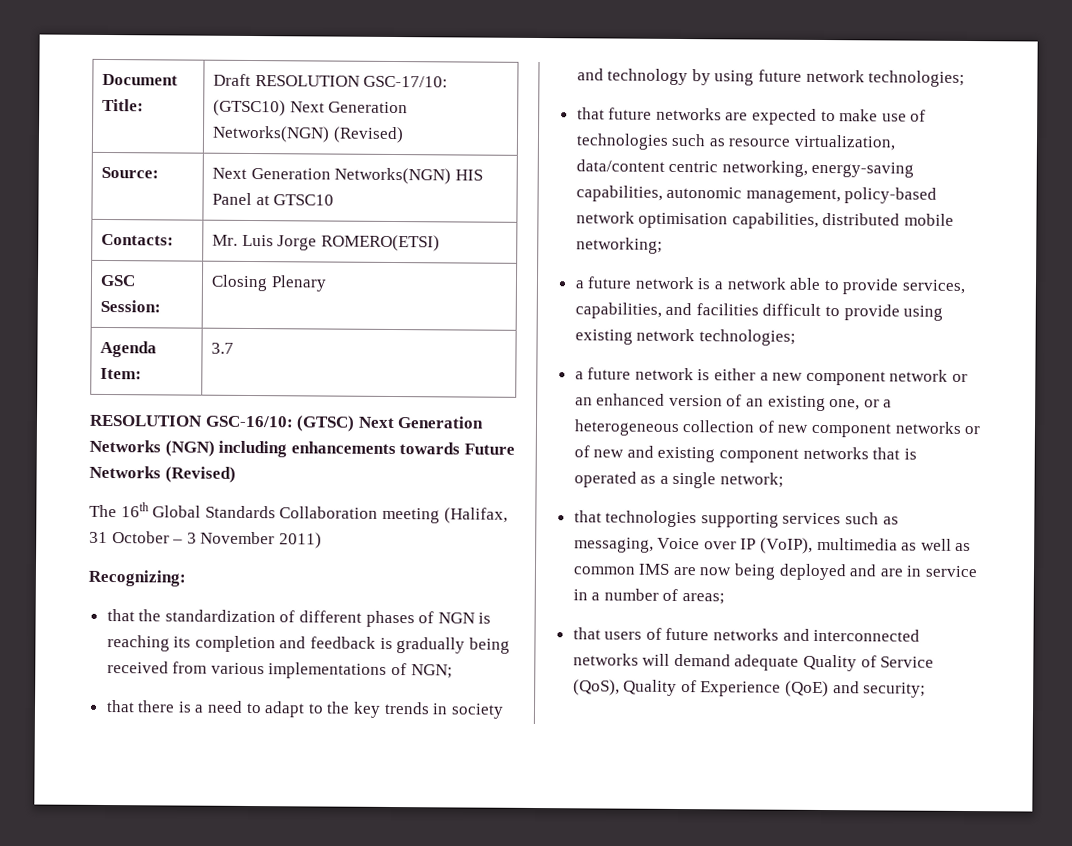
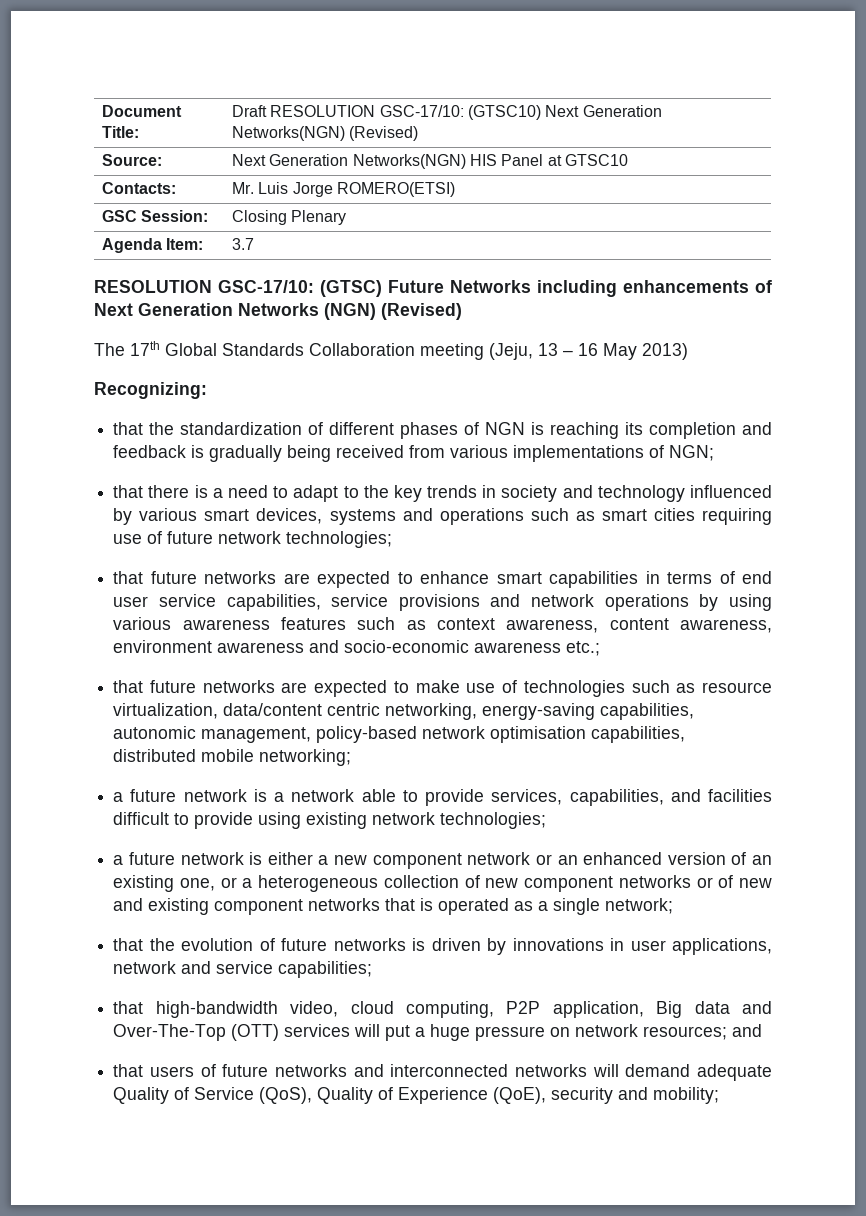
- RESOLUTION GSC-16/10: (GTSC) Next Generation Networks (NGN) including enhancements towards Future Networks (Revised)
+ RESOLUTION GSC-17/10: (GTSC) Future Networks including enhancements of Next Generation Networks (NGN) (Revised)
- The 16th Global Standards Collaboration meeting (Halifax, 31 October – 3 November 2011)
+ The 17th Global Standards Collaboration meeting (Jeju, 13 – 16 May 2013)
- that there is a need to adapt to the key trends in society and technology by using future network technologies;
+ that there is a need to adapt to the key trends in society and technology influenced by various smart devices, systems and operations such as smart cities requiring use of future network technologies;
+ that future networks are expected to enhance smart capabilities in terms of end user service capabilities, service provisions and network operations by using various awareness features such as context awareness, content awareness, environment awareness and socio-economic awareness etc.;
- that technologies supporting services such as messaging, Voice over IP (VoIP), multimedia as well as common IMS are now being deployed and are in service in a number of areas;
+ that the evolution of future networks is driven by innovations in user applications, network and service capabilities;
+ that high-bandwidth video, cloud computing, P2P application, Big data and Over-The-Top (OTT) services will put a huge pressure on network resources; and
- that users of future networks and interconnected networks will demand adequate Quality of Service (QoS), Quality of Experience (QoE) and security;
+ that users of future networks and interconnected networks will demand adequate Quality of Service (QoS), Quality of Experience (QoE), security and mobility;

